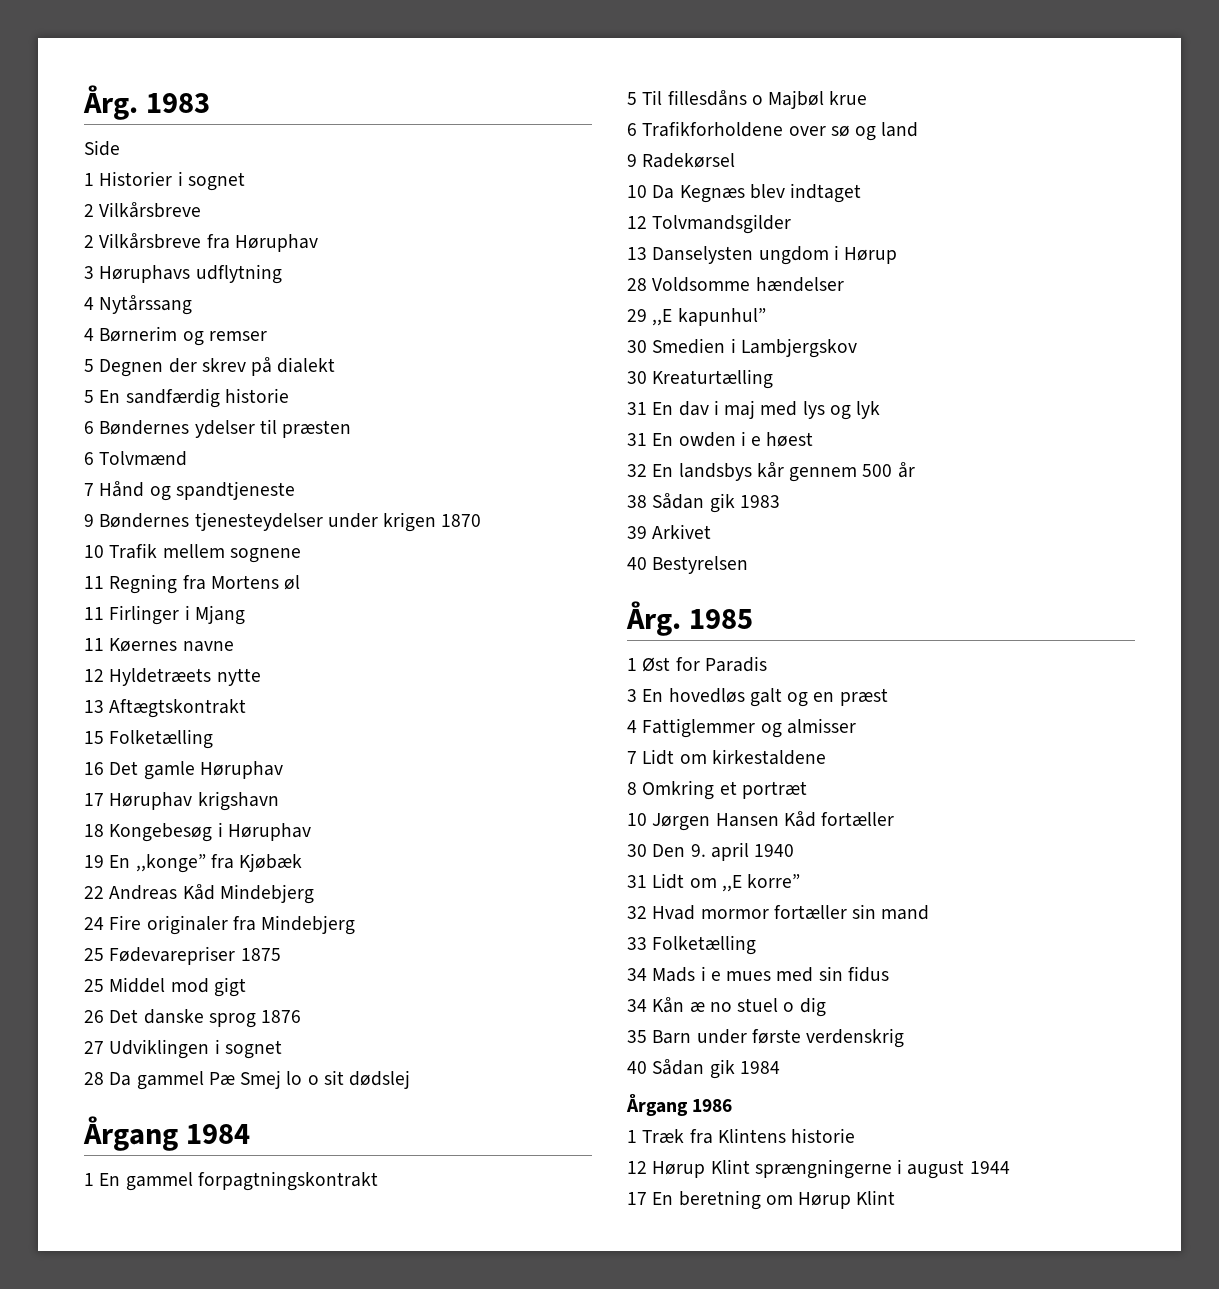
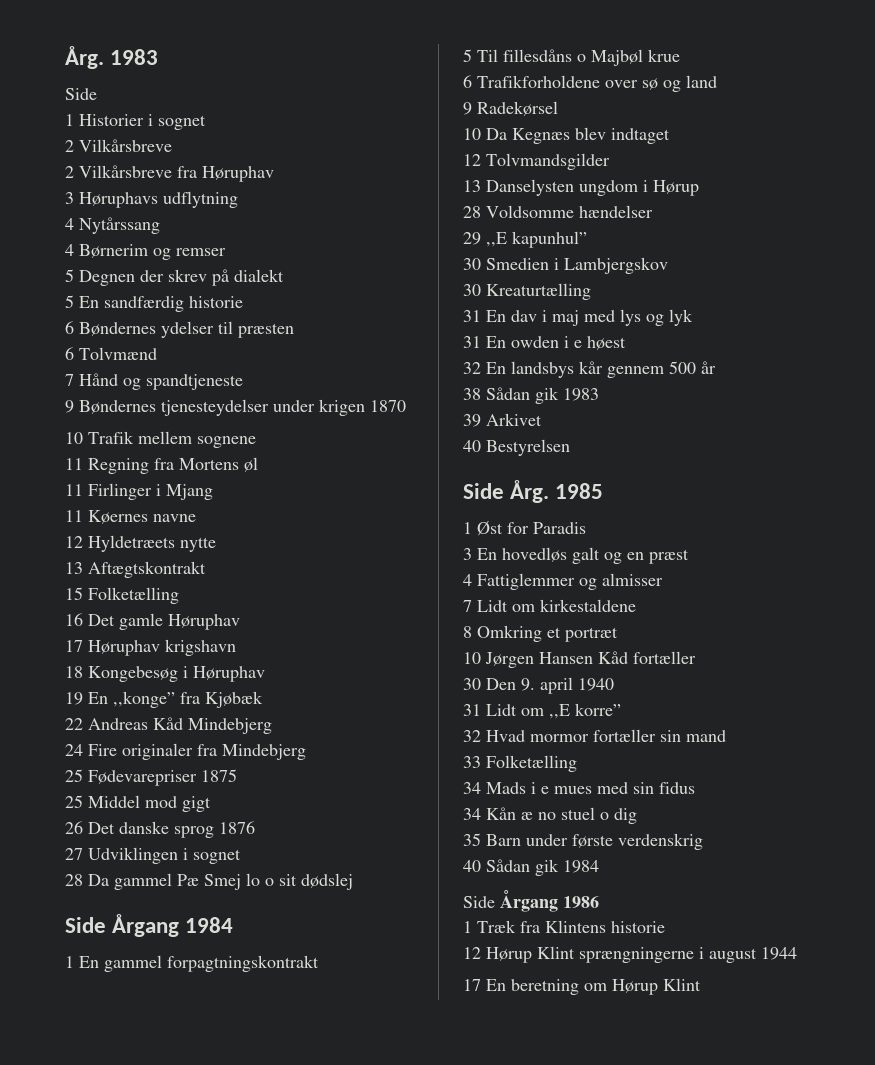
- Årgang 1984
+ Side Årgang 1984
- Årg. 1985
+ Side Årg. 1985
- Årgang 1986
+ Side Årgang 1986

